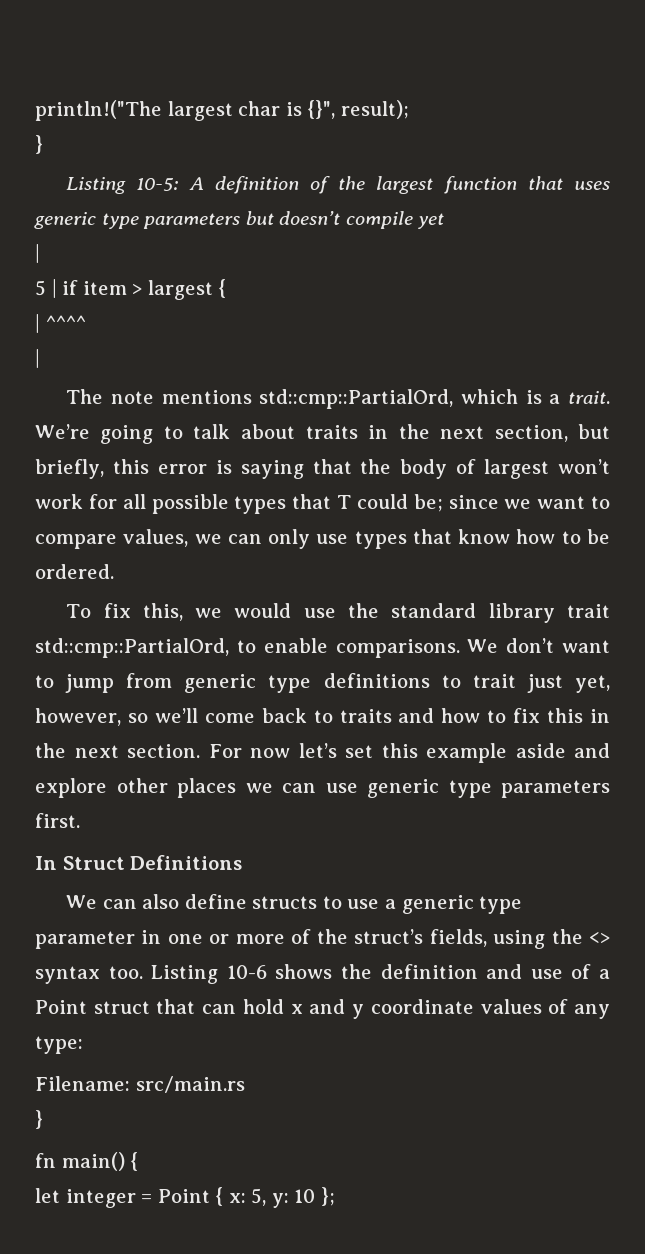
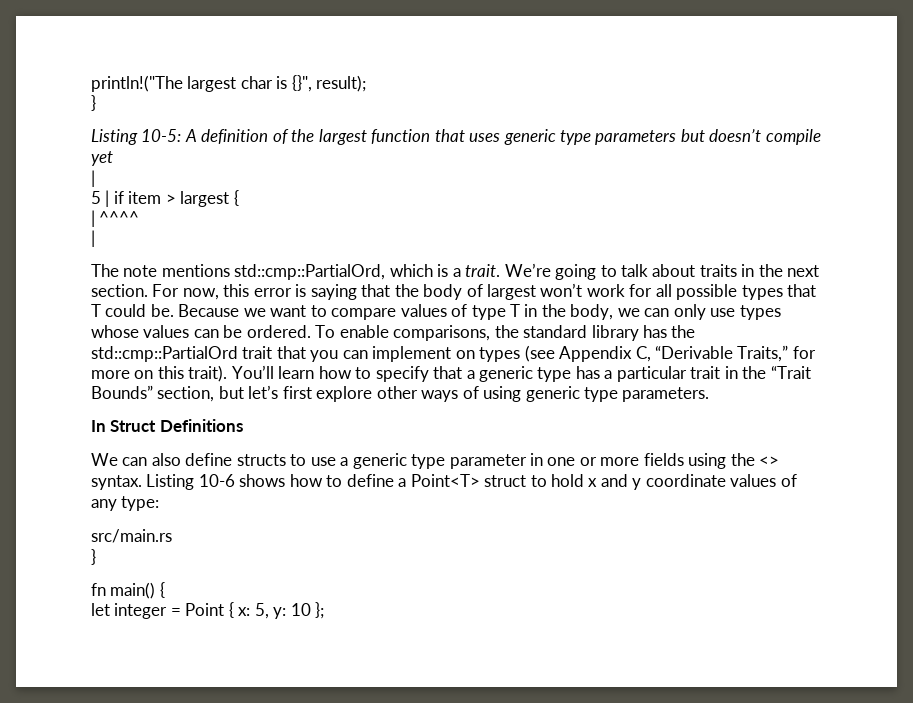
- We’re going to talk about traits in the next section, but briefly, this error is saying that the body of largest won’t work for all possible types that T could be; since we want to compare values, we can only use types that know how to be ordered.
- To fix this, we would use the standard library trait std::cmp::PartialOrd, to enable comparisons. We don’t want to jump from generic type definitions to trait just yet, however, so we’ll come back to traits and how to fix this in the next section. For now let’s set this example aside and explore other places we can use generic type parameters first.
+ We’re going to talk about traits in the next section. For now, this error is saying that the body of largest won’t work for all possible types that T could be. Because we want to compare values of type T in the body, we can only use types whose values can be ordered. To enable comparisons, the standard library has the std::cmp::PartialOrd trait that you can implement on types (see Appendix C, “Derivable Traits,” for more on this trait). You’ll learn how to specify that a generic type has a particular trait in the “Trait Bounds” section, but let’s first explore other ways of using generic type parameters.
- We can also define structs to use a generic type parameter in one or more of the struct’s fields, using the <> syntax too.
+ We can also define structs to use a generic type parameter in one or more fields using the <> syntax.
- Listing 10-6 shows the definition and use of a Point struct that can hold x and y coordinate values of any type:
+ Listing 10-6 shows how to define a Point<T> struct to hold x and y coordinate values of any type:
- Filename: src/main.rs
+ src/main.rs

